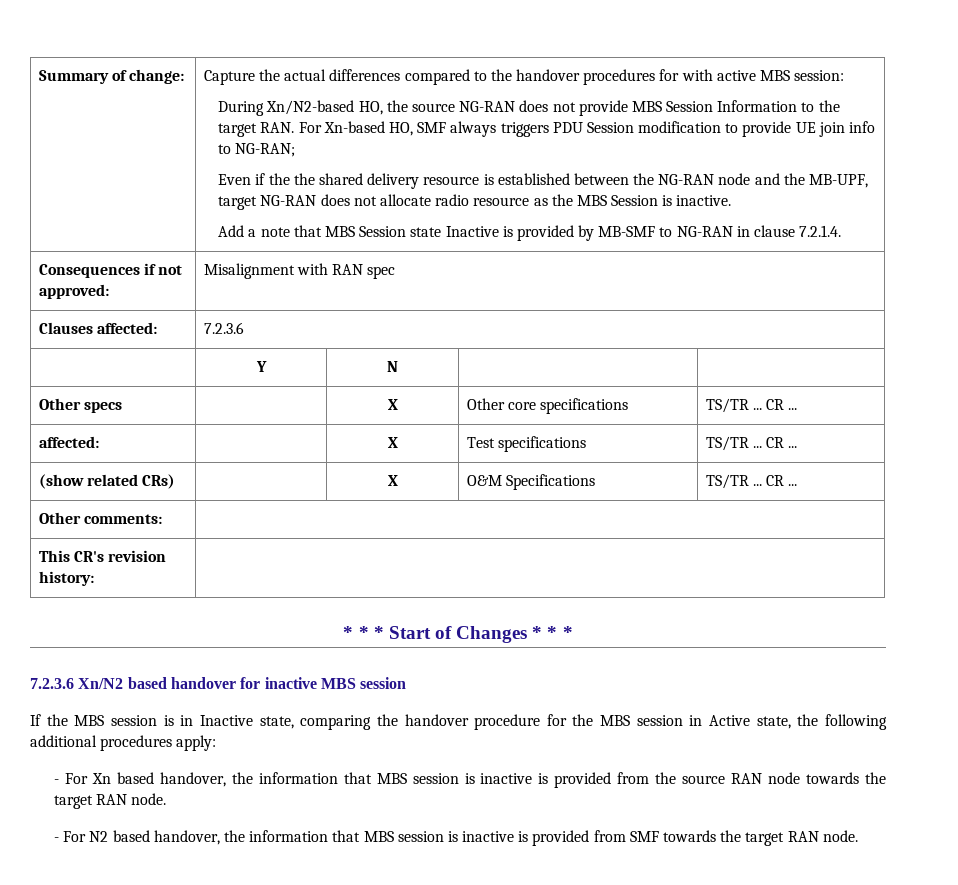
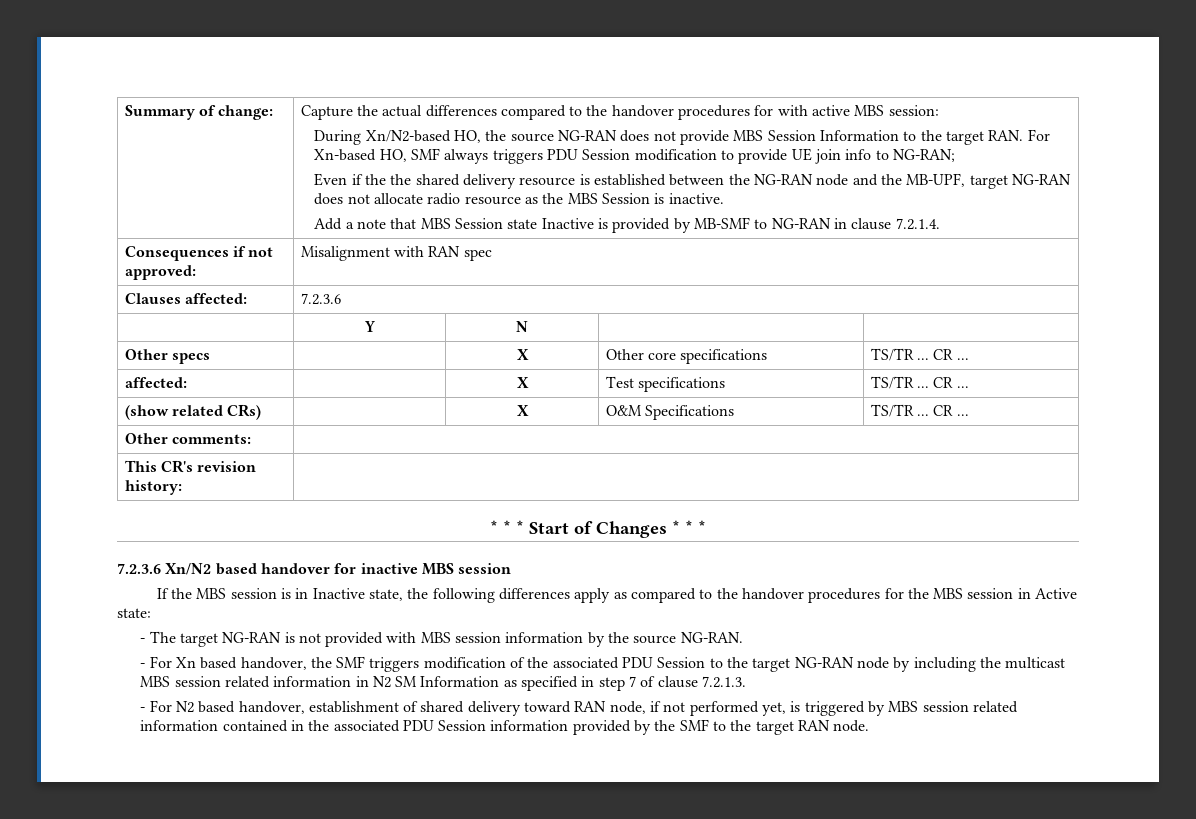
- If the MBS session is in Inactive state, comparing the handover procedure for the MBS session in Active state, the following additional procedures apply:
+ If the MBS session is in Inactive state, the following differences apply as compared to the handover procedures for the MBS session in Active state:
+ - The target NG-RAN is not provided with MBS session information by the source NG-RAN.
- - For Xn based handover, the information that MBS session is inactive is provided from the source RAN node towards the target RAN node.
+ - For Xn based handover, the SMF triggers modification of the associated PDU Session to the target NG-RAN node by including the multicast MBS session related information in N2 SM Information as specified in step 7 of clause 7.2.1.3.
- - For N2 based handover, the information that MBS session is inactive is provided from SMF towards the target RAN node.
+ - For N2 based handover, establishment of shared delivery toward RAN node, if not performed yet, is triggered by MBS session related information contained in the associated PDU Session information provided by the SMF to the target RAN node.

